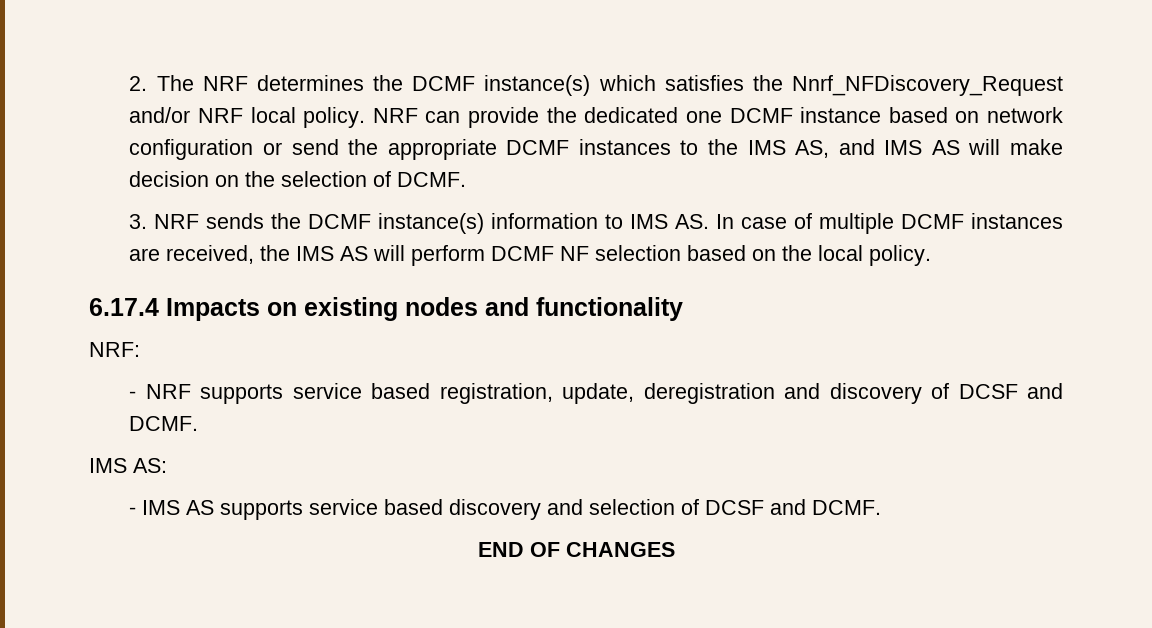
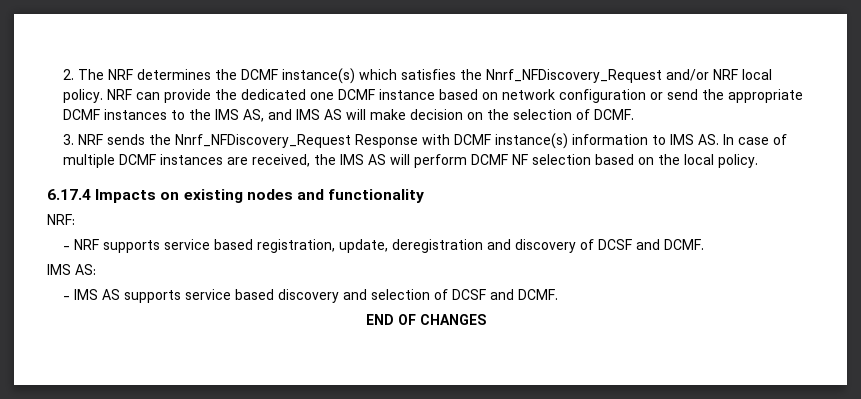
- 3. NRF sends the DCMF instance(s) information to IMS AS. In case of multiple DCMF instances are received, the IMS AS will perform DCMF NF selection based on the local policy.
+ 3. NRF sends the Nnrf_NFDiscovery_Request Response with DCMF instance(s) information to IMS AS. In case of multiple DCMF instances are received, the IMS AS will perform DCMF NF selection based on the local policy.

